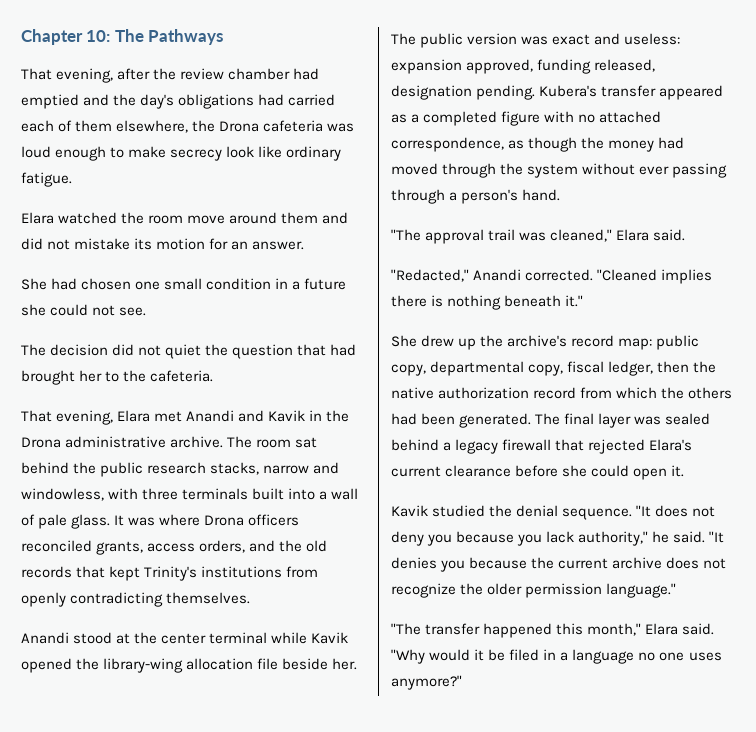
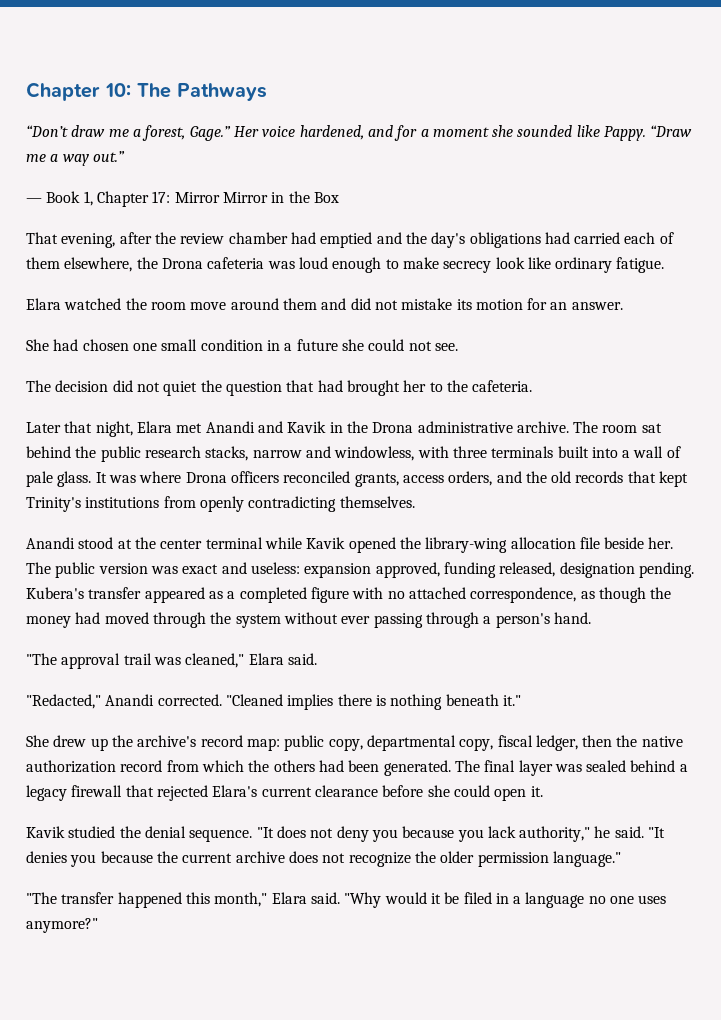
+ “Don’t draw me a forest, Gage.” Her voice hardened, and for a moment she sounded like Pappy. “Draw me a way out.”
+ — Book 1, Chapter 17: Mirror Mirror in the Box
- That evening, Elara met Anandi and Kavik in the Drona administrative archive.
+ Later that night, Elara met Anandi and Kavik in the Drona administrative archive.

